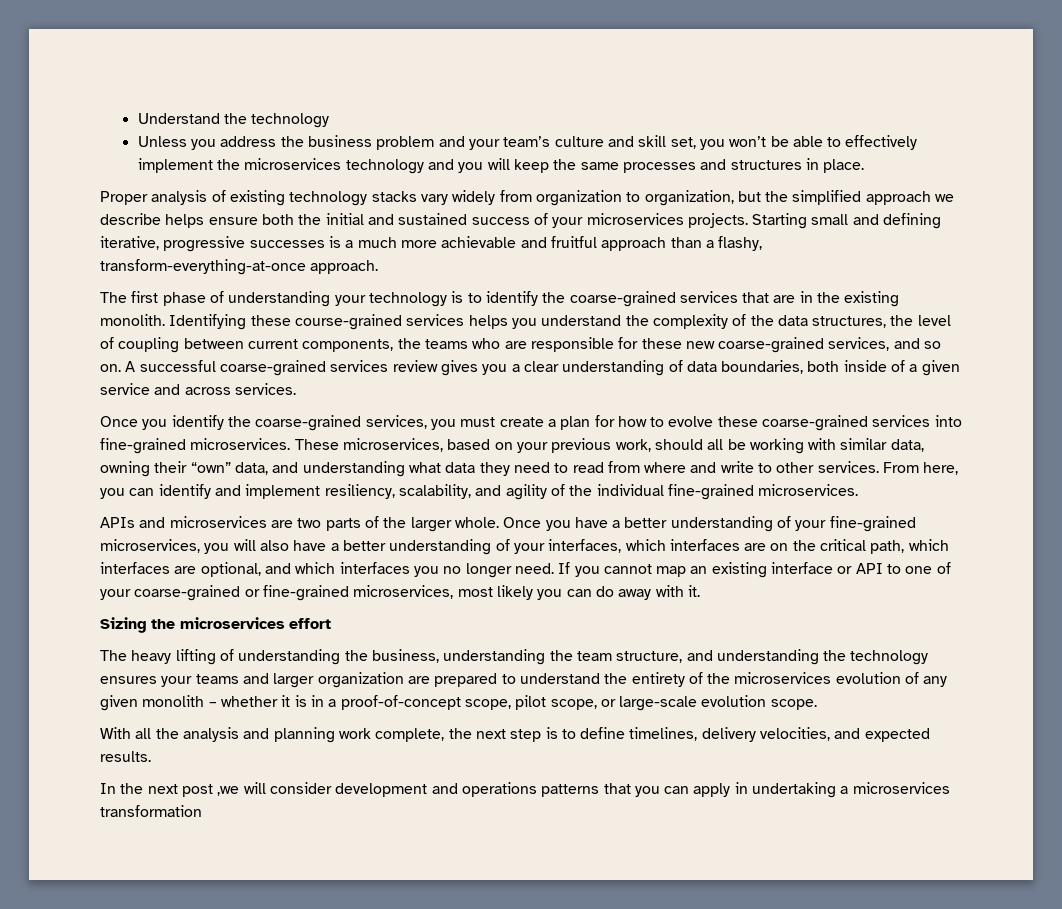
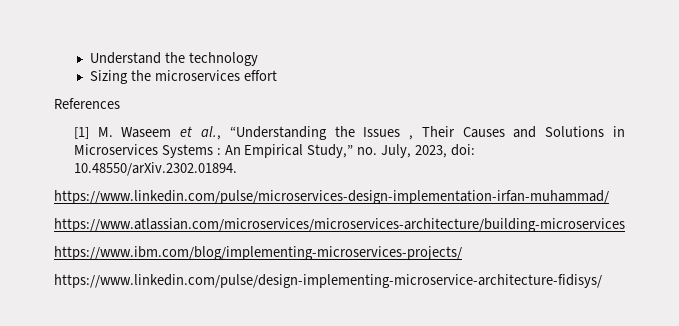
- Unless you address the business problem and your team’s culture and skill set, you won’t be able to effectively implement the microservices technology and you will keep the same processes and structures in place.
- Proper analysis of existing technology stacks vary widely from organization to organization, but the simplified approach we describe helps ensure both the initial and sustained success of your microservices projects. Starting small and defining iterative, progressive successes is a much more achievable and fruitful approach than a flashy, transform-everything-at-once approach.
- The first phase of understanding your technology is to identify the coarse-grained services that are in the existing monolith. Identifying these course-grained services helps you understand the complexity of the data structures, the level of coupling between current components, the teams who are responsible for these new coarse-grained services, and so on. A successful coarse-grained services review gives you a clear understanding of data boundaries, both inside of a given service and across services.
- Once you identify the coarse-grained services, you must create a plan for how to evolve these coarse-grained services into fine-grained microservices. These microservices, based on your previous work, should all be working with similar data, owning their “own” data, and understanding what data they need to read from where and write to other services. From here, you can identify and implement resiliency, scalability, and agility of the individual fine-grained microservices.
- APIs and microservices are two parts of the larger whole. Once you have a better understanding of your fine-grained microservices, you will also have a better understanding of your interfaces, which interfaces are on the critical path, which interfaces are optional, and which interfaces you no longer need. If you cannot map an existing interface or API to one of your coarse-grained or fine-grained microservices, most likely you can do away with it.
  Sizing the microservices effort
- The heavy lifting of understanding the business, understanding the team structure, and understanding the technology ensures your teams and larger organization are prepared to understand the entirety of the microservices evolution of any given monolith – whether it is in a proof-of-concept scope, pilot scope, or large-scale evolution scope.
- With all the analysis and planning work complete, the next step is to define timelines, delivery velocities, and expected results.
- In the next post ,we will consider development and operations patterns that you can apply in undertaking a microservices transformation
+ References
+ [1] M. Waseem et al., “Understanding the Issues , Their Causes and Solutions in Microservices Systems : An Empirical Study,” no. July, 2023, doi: 10.48550/arXiv.2302.01894.
+ https://www.linkedin.com/pulse/microservices-design-implementation-irfan-muhammad/
+ https://www.atlassian.com/microservices/microservices-architecture/building-microservices
+ https://www.ibm.com/blog/implementing-microservices-projects/
+ https://www.linkedin.com/pulse/design-implementing-microservice-architecture-fidisys/

